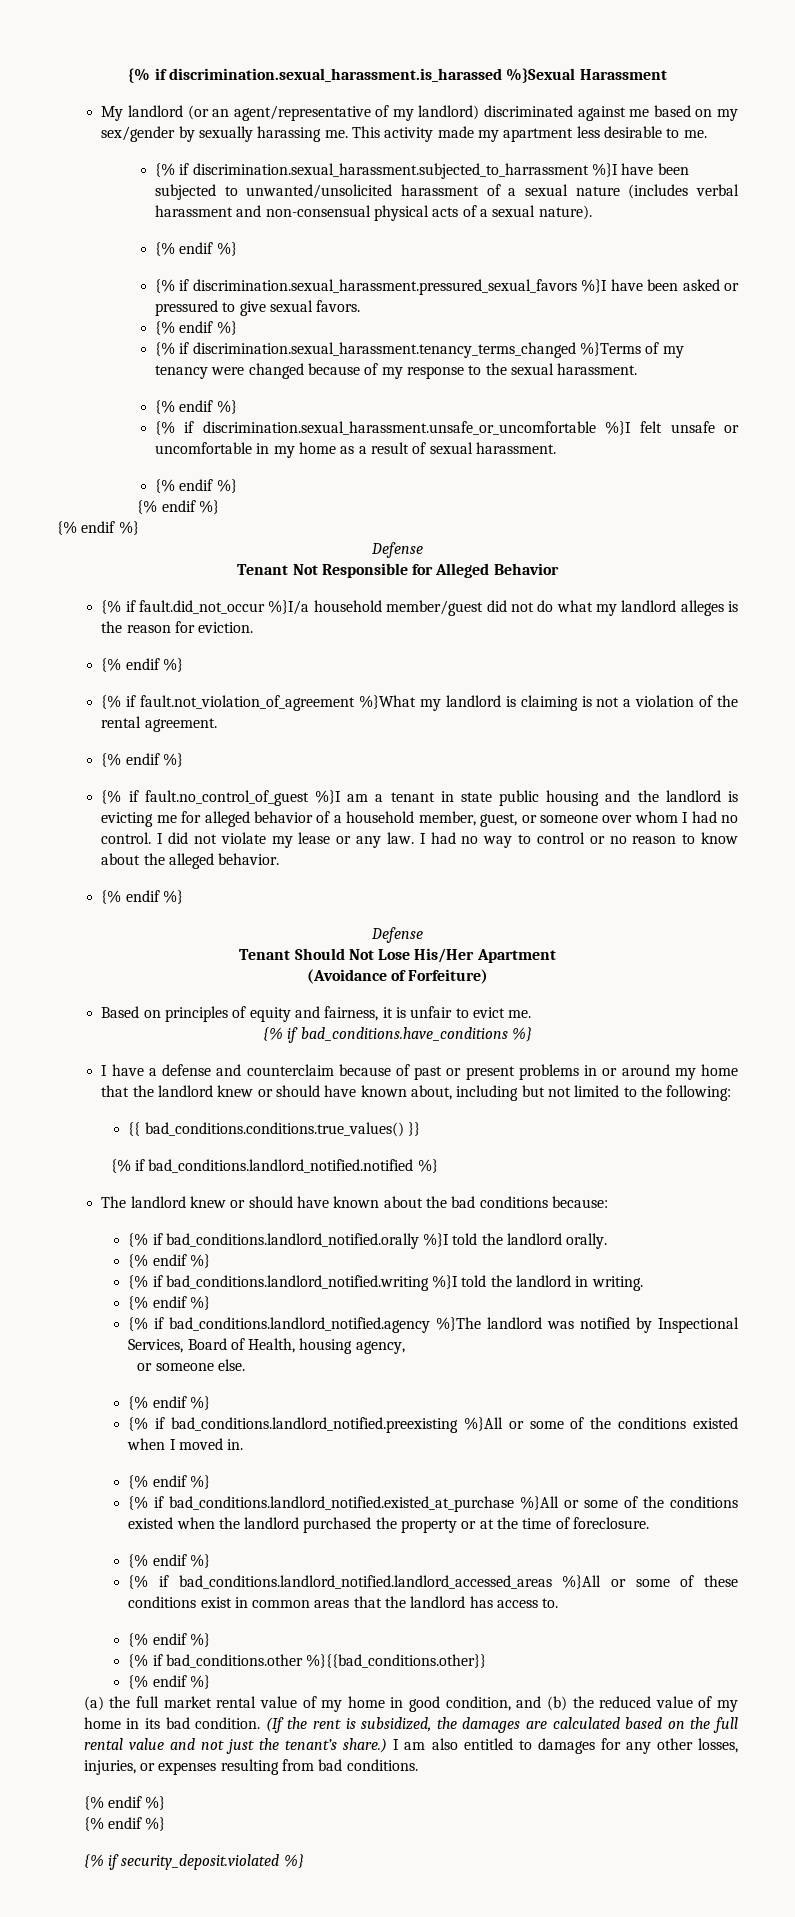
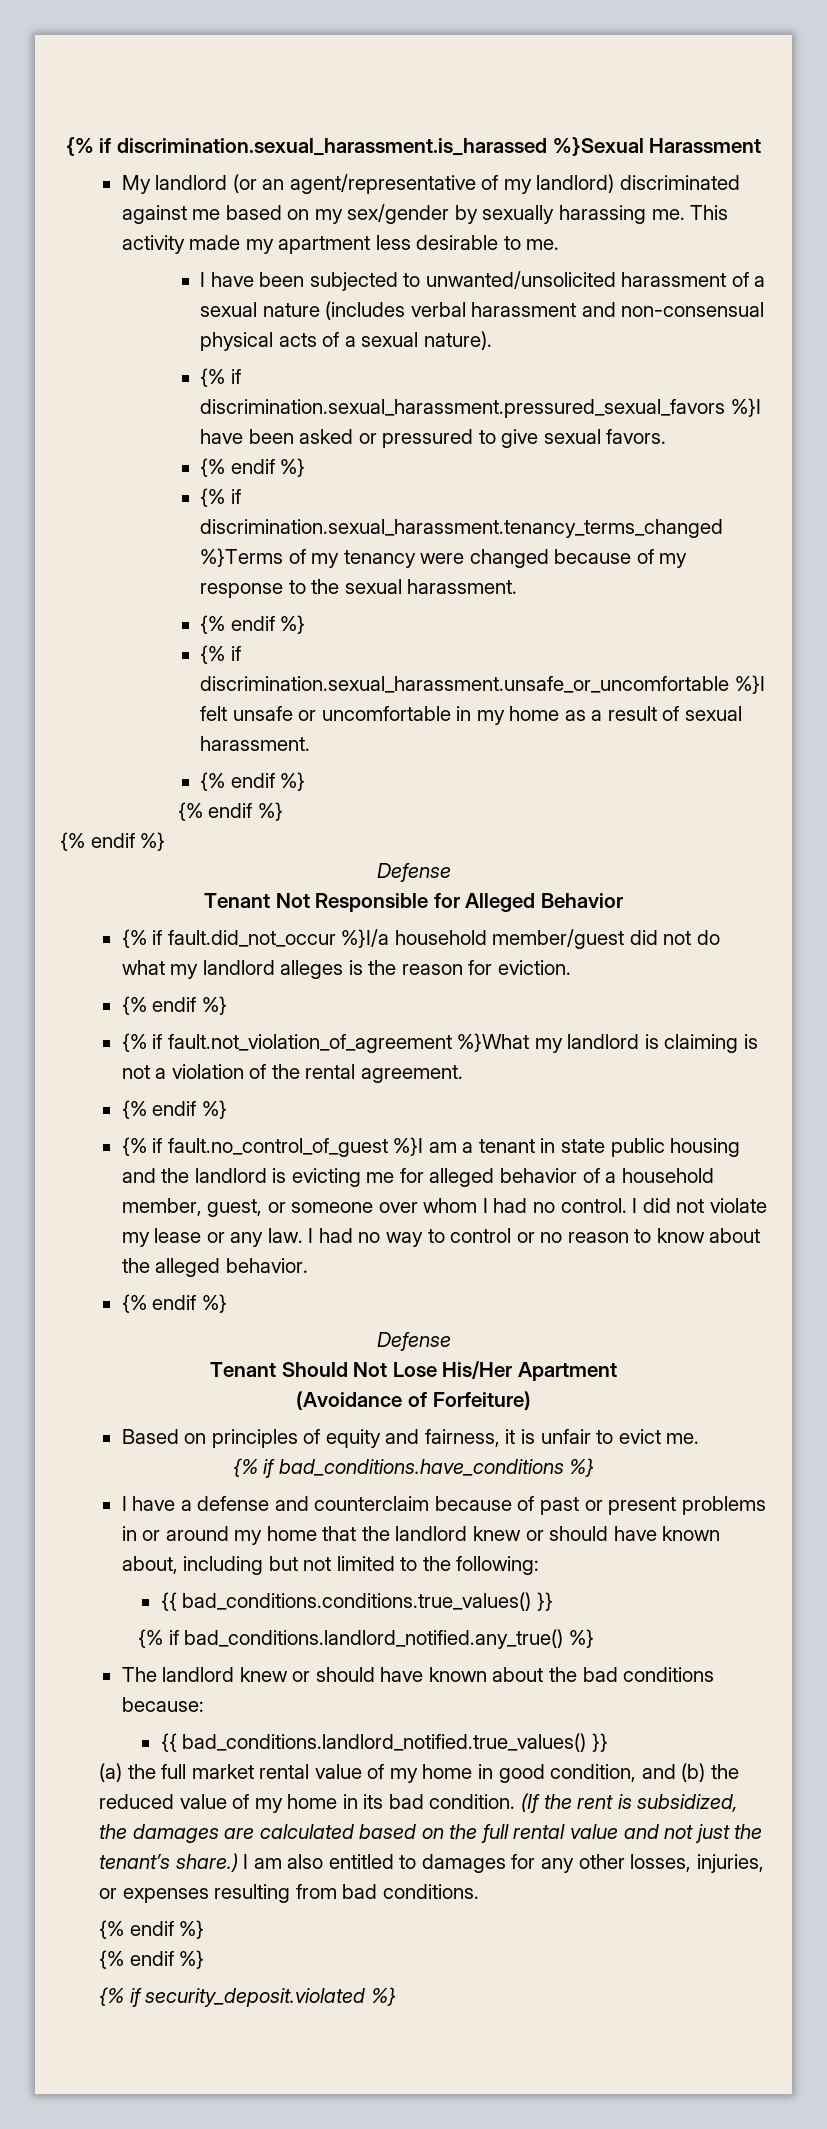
- {% if discrimination.sexual_harassment.subjected_to_harrassment %}I have been subjected to unwanted/unsolicited harassment of a sexual nature (includes verbal harassment and non-consensual physical acts of a sexual nature).
- {% endif %}
+ I have been subjected to unwanted/unsolicited harassment of a sexual nature (includes verbal harassment and non-consensual physical acts of a sexual nature).
- {% if bad_conditions.landlord_notified.notified %}
+ {% if bad_conditions.landlord_notified.any_true() %}
- {% if bad_conditions.landlord_notified.orally %}I told the landlord orally.
- {% endif %}
- {% if bad_conditions.landlord_notified.writing %}I told the landlord in writing.
- {% endif %}
- {% if bad_conditions.landlord_notified.agency %}The landlord was notified by Inspectional Services, Board of Health, housing agency,
- or someone else.
- {% endif %}
- {% if bad_conditions.landlord_notified.preexisting %}All or some of the conditions existed when I moved in.
- {% endif %}
- {% if bad_conditions.landlord_notified.existed_at_purchase %}All or some of the conditions existed when the landlord purchased the property or at the time of foreclosure.
- {% endif %}
- {% if bad_conditions.landlord_notified.landlord_accessed_areas %}All or some of these conditions exist in common areas that the landlord has access to.
- {% endif %}
- {% if bad_conditions.other %}{{bad_conditions.other}}
- {% endif %}
+ {{ bad_conditions.landlord_notified.true_values() }}

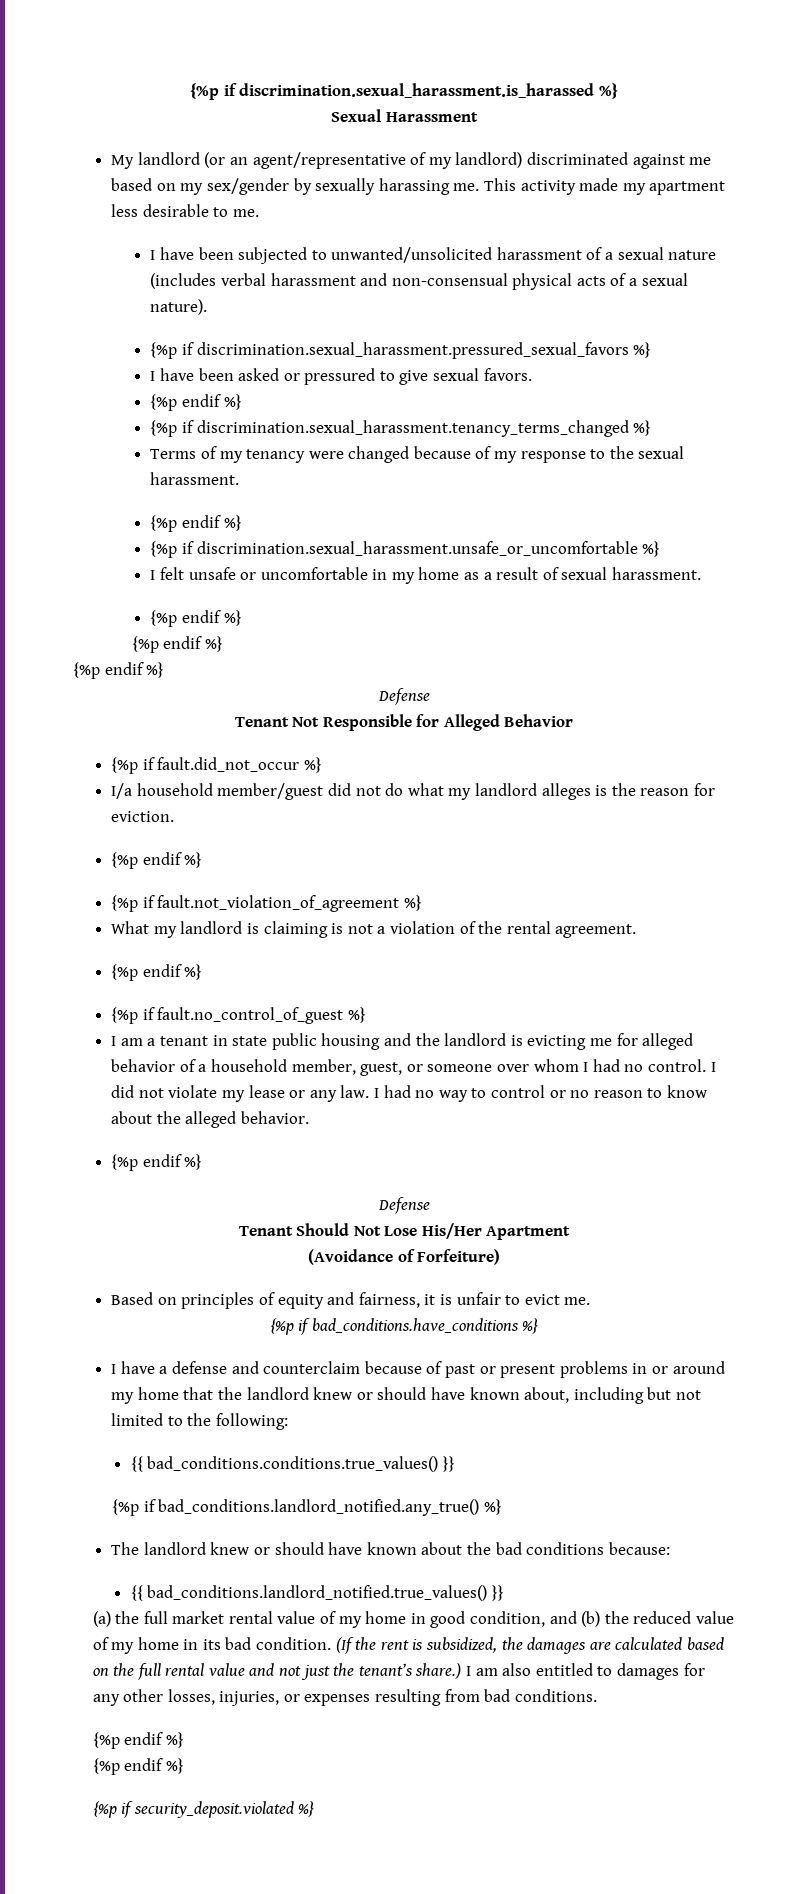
- {% if discrimination.sexual_harassment.is_harassed %}Sexual Harassment
+ {%p if discrimination.sexual_harassment.is_harassed %}
+ Sexual Harassment
- {% if discrimination.sexual_harassment.pressured_sexual_favors %}I have been asked or pressured to give sexual favors.
- {% endif %}
- {% if discrimination.sexual_harassment.tenancy_terms_changed %}Terms of my tenancy were changed because of my response to the sexual harassment.
- {% endif %}
- {% if discrimination.sexual_harassment.unsafe_or_uncomfortable %}I felt unsafe or uncomfortable in my home as a result of sexual harassment.
- {% endif %}
- {% endif %}
- {% endif %}
+ {%p if discrimination.sexual_harassment.pressured_sexual_favors %}
+ I have been asked or pressured to give sexual favors.
+ {%p endif %}
+ {%p if discrimination.sexual_harassment.tenancy_terms_changed %}
+ Terms of my tenancy were changed because of my response to the sexual harassment.
+ {%p endif %}
+ {%p if discrimination.sexual_harassment.unsafe_or_uncomfortable %}
+ I felt unsafe or uncomfortable in my home as a result of sexual harassment.
+ {%p endif %}
+ {%p endif %}
+ {%p endif %}
- {% if fault.did_not_occur %}I/a household member/guest did not do what my landlord alleges is the reason for eviction.
- {% endif %}
- {% if fault.not_violation_of_agreement %}What my landlord is claiming is not a violation of the rental agreement.
- {% endif %}
- {% if fault.no_control_of_guest %}I am a tenant in state public housing and the landlord is evicting me for alleged behavior of a household member, guest, or someone over whom I had no control.
+ {%p if fault.did_not_occur %}
+ I/a household member/guest did not do what my landlord alleges is the reason for eviction.
+ {%p endif %}
+ {%p if fault.not_violation_of_agreement %}
+ What my landlord is claiming is not a violation of the rental agreement.
+ {%p endif %}
+ {%p if fault.no_control_of_guest %}
+ I am a tenant in state public housing and the landlord is evicting me for alleged behavior of a household member, guest, or someone over whom I had no control.
  I had no way to control or no reason to know about the alleged behavior.
- {% endif %}
+ {%p endif %}
- {% if bad_conditions.have_conditions %}
+ {%p if bad_conditions.have_conditions %}
- {% if bad_conditions.landlord_notified.any_true() %}
+ {%p if bad_conditions.landlord_notified.any_true() %}
  I am also entitled to damages for any other losses, injuries, or expenses resulting from bad conditions.
- {% endif %}
- {% endif %}
- {% if security_deposit.violated %}
+ {%p endif %}
+ {%p endif %}
+ {%p if security_deposit.violated %}

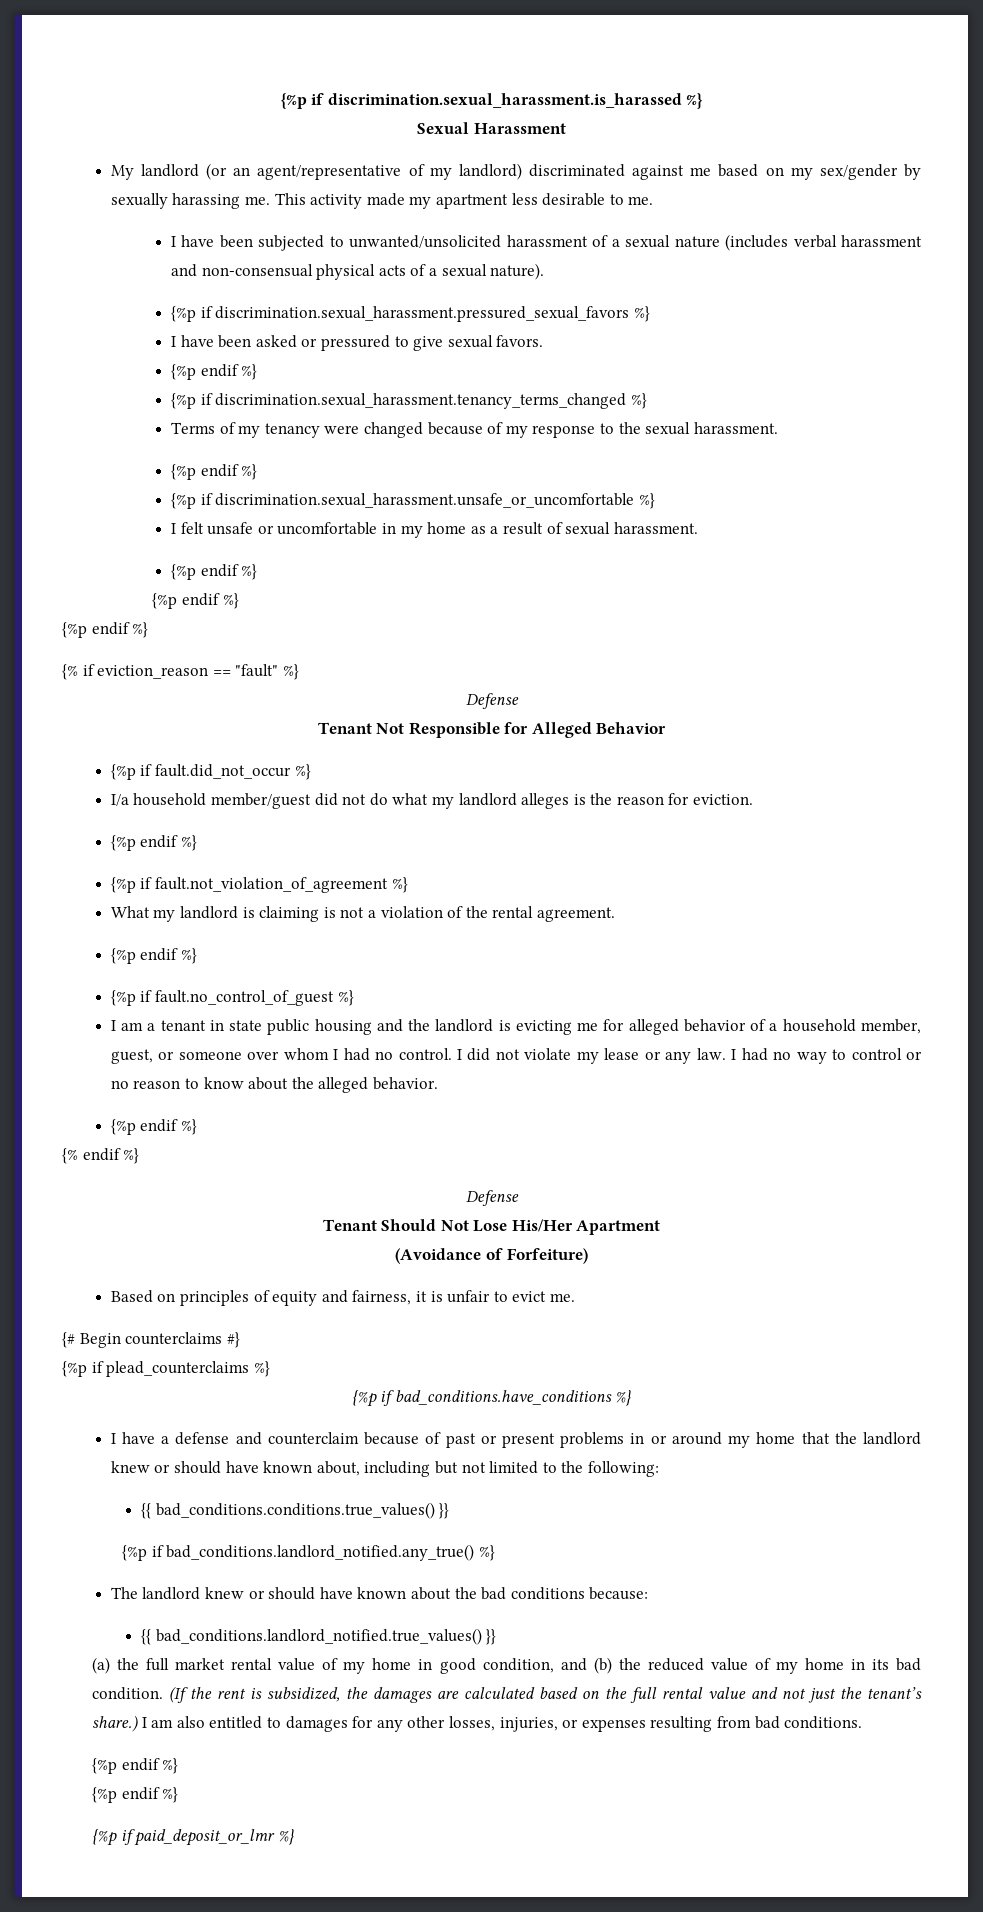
+ {% if eviction_reason == "fault" %}
+ {% endif %}
+ {# Begin counterclaims #}
+ {%p if plead_counterclaims %}
- {%p if security_deposit.violated %}
+ {%p if paid_deposit_or_lmr %}

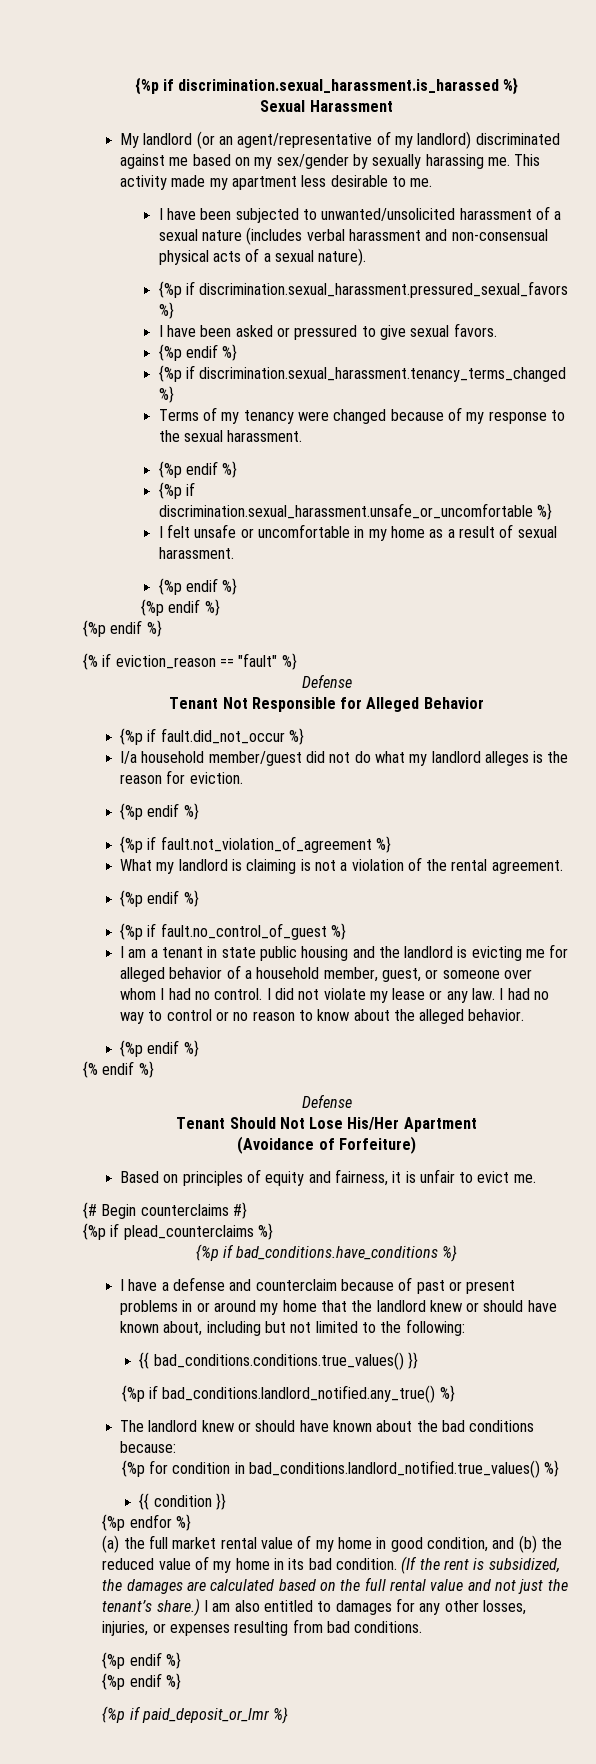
- {{ bad_conditions.landlord_notified.true_values() }}
+ {%p for condition in bad_conditions.landlord_notified.true_values() %}
+ {{ condition }}
+ {%p endfor %}

